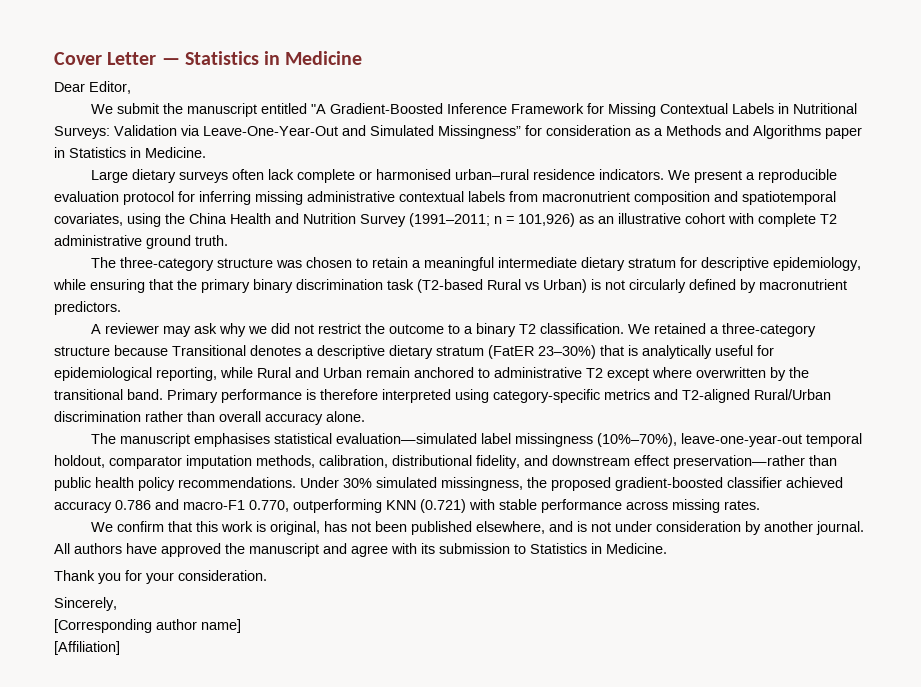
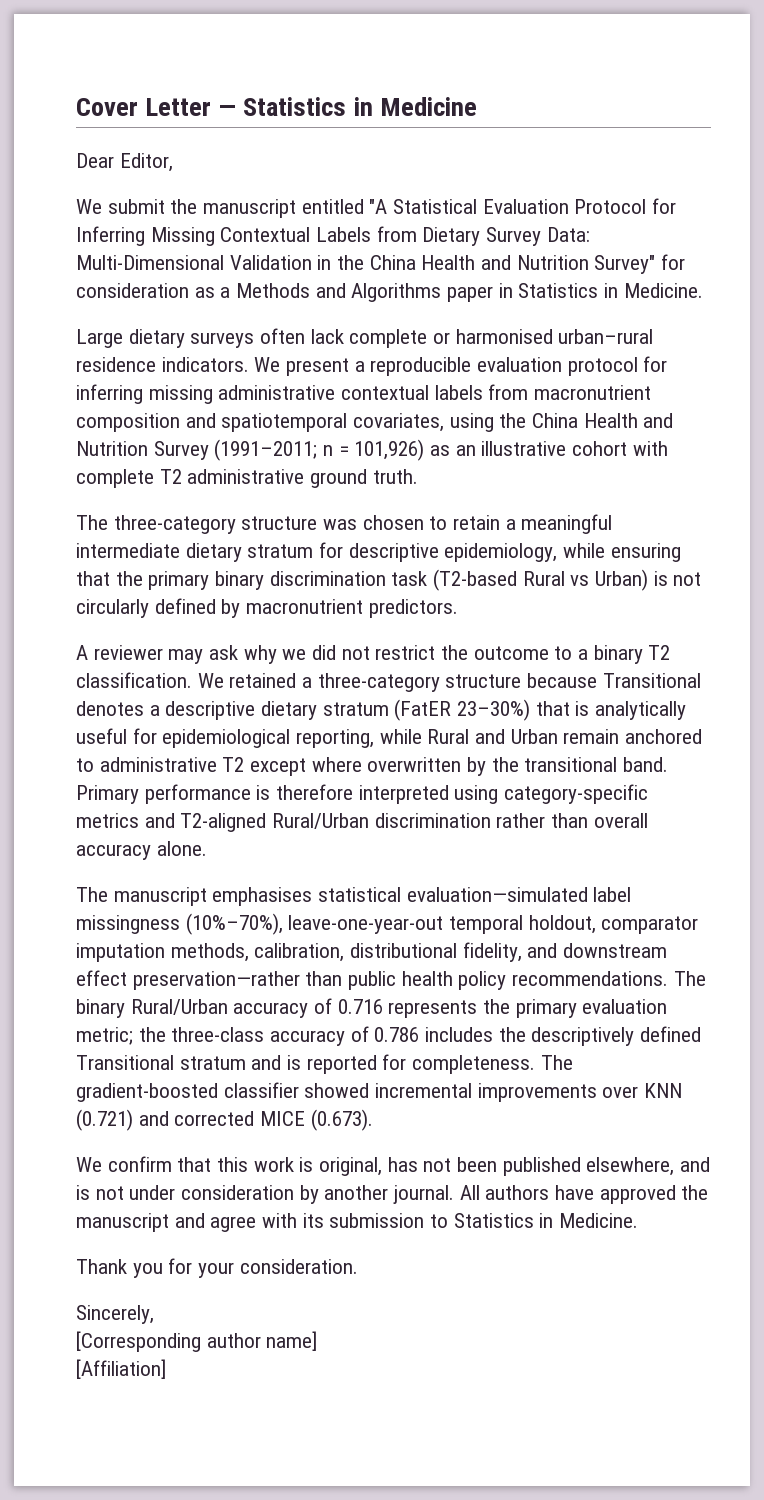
- We submit the manuscript entitled "A Gradient-Boosted Inference Framework for Missing Contextual Labels in Nutritional Surveys: Validation via Leave-One-Year-Out and Simulated Missingness” for consideration as a Methods and Algorithms paper in Statistics in Medicine.
+ We submit the manuscript entitled "A Statistical Evaluation Protocol for Inferring Missing Contextual Labels from Dietary Survey Data: Multi-Dimensional Validation in the China Health and Nutrition Survey" for consideration as a Methods and Algorithms paper in Statistics in Medicine.
- Under 30% simulated missingness, the proposed gradient-boosted classifier achieved accuracy 0.786 and macro-F1 0.770, outperforming KNN (0.721) with stable performance across missing rates.
+ The binary Rural/Urban accuracy of 0.716 represents the primary evaluation metric; the three-class accuracy of 0.786 includes the descriptively defined Transitional stratum and is reported for completeness. The gradient-boosted classifier showed incremental improvements over KNN (0.721) and corrected MICE (0.673).

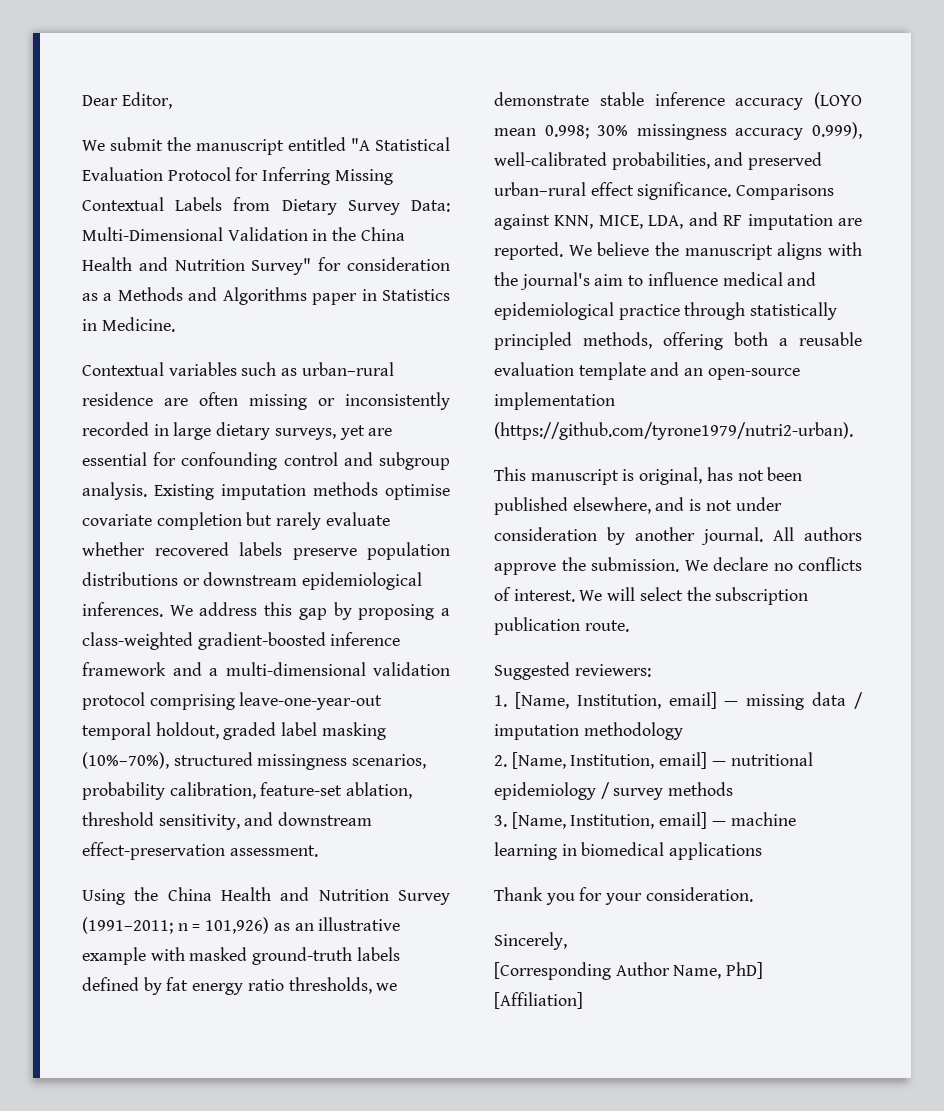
- Cover Letter — Statistics in Medicine
- Large dietary surveys often lack complete or harmonised urban–rural residence indicators. We present a reproducible evaluation protocol for inferring missing administrative contextual labels from macronutrient composition and spatiotemporal covariates, using the China Health and Nutrition Survey (1991–2011; n = 101,926) as an illustrative cohort with complete T2 administrative ground truth.
- The three-category structure was chosen to retain a meaningful intermediate dietary stratum for descriptive epidemiology, while ensuring that the primary binary discrimination task (T2-based Rural vs Urban) is not circularly defined by macronutrient predictors.
- A reviewer may ask why we did not restrict the outcome to a binary T2 classification. We retained a three-category structure because Transitional denotes a descriptive dietary stratum (FatER 23–30%) that is analytically useful for epidemiological reporting, while Rural and Urban remain anchored to administrative T2 except where overwritten by the transitional band. Primary performance is therefore interpreted using category-specific metrics and T2-aligned Rural/Urban discrimination rather than overall accuracy alone.
- The manuscript emphasises statistical evaluation—simulated label missingness (10%–70%), leave-one-year-out temporal holdout, comparator imputation methods, calibration, distributional fidelity, and downstream effect preservation—rather than public health policy recommendations. The binary Rural/Urban accuracy of 0.716 represents the primary evaluation metric; the three-class accuracy of 0.786 includes the descriptively defined Transitional stratum and is reported for completeness. The gradient-boosted classifier showed incremental improvements over KNN (0.721) and corrected MICE (0.673).
- We confirm that this work is original, has not been published elsewhere, and is not under consideration by another journal.
+ Contextual variables such as urban–rural residence are often missing or inconsistently recorded in large dietary surveys, yet are essential for confounding control and subgroup analysis. Existing imputation methods optimise covariate completion but rarely evaluate whether recovered labels preserve population distributions or downstream epidemiological inferences. We address this gap by proposing a class-weighted gradient-boosted inference framework and a multi-dimensional validation protocol comprising leave-one-year-out temporal holdout, graded label masking (10%–70%), structured missingness scenarios, probability calibration, feature-set ablation, threshold sensitivity, and downstream effect-preservation assessment.
+ Using the China Health and Nutrition Survey (1991–2011; n = 101,926) as an illustrative example with masked ground-truth labels defined by fat energy ratio thresholds, we demonstrate stable inference accuracy (LOYO mean 0.998; 30% missingness accuracy 0.999), well-calibrated probabilities, and preserved urban–rural effect significance. Comparisons against KNN, MICE, LDA, and RF imputation are reported. We believe the manuscript aligns with the journal's aim to influence medical and epidemiological practice through statistically principled methods, offering both a reusable evaluation template and an open-source implementation (https://github.com/tyrone1979/nutri2-urban).
+ This manuscript is original, has not been published elsewhere, and is not under consideration by another journal.
- All authors have approved the manuscript and agree with its submission to Statistics in Medicine.
+ All authors approve the submission. We declare no conflicts of interest. We will select the subscription publication route.
+ Suggested reviewers:
+ 1. [Name, Institution, email] — missing data / imputation methodology
+ 2. [Name, Institution, email] — nutritional epidemiology / survey methods
+ 3. [Name, Institution, email] — machine learning in biomedical applications
- [Corresponding author name]
+ [Corresponding Author Name, PhD]

